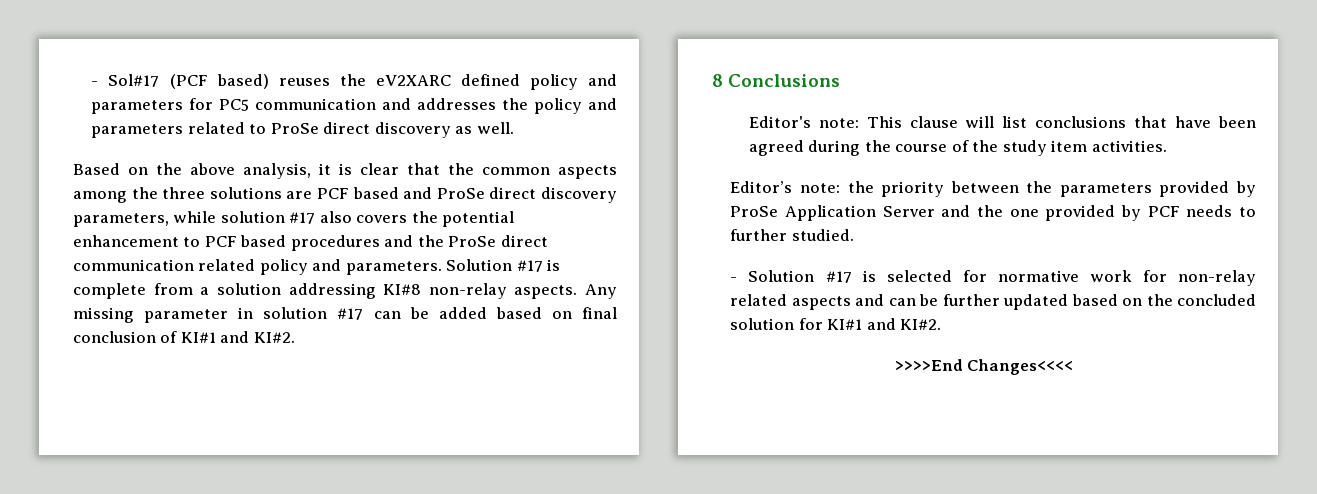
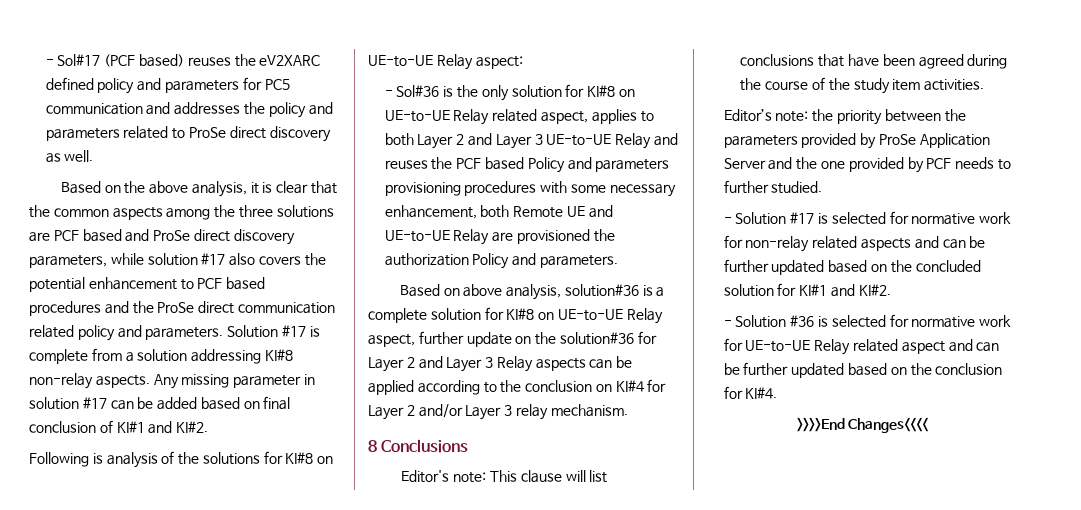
+ Following is analysis of the solutions for KI#8 on UE-to-UE Relay aspect:
+ - Sol#36 is the only solution for KI#8 on UE-to-UE Relay related aspect, applies to both Layer 2 and Layer 3 UE-to-UE Relay and reuses the PCF based Policy and parameters provisioning procedures with some necessary enhancement, both Remote UE and UE-to-UE Relay are provisioned the authorization Policy and parameters.
+ Based on above analysis, solution#36 is a complete solution for KI#8 on UE-to-UE Relay aspect, further update on the solution#36 for Layer 2 and Layer 3 Relay aspects can be applied according to the conclusion on KI#4 for Layer 2 and/or Layer 3 relay mechanism.
+ - Solution #36 is selected for normative work for UE-to-UE Relay related aspect and can be further updated based on the conclusion for KI#4.

